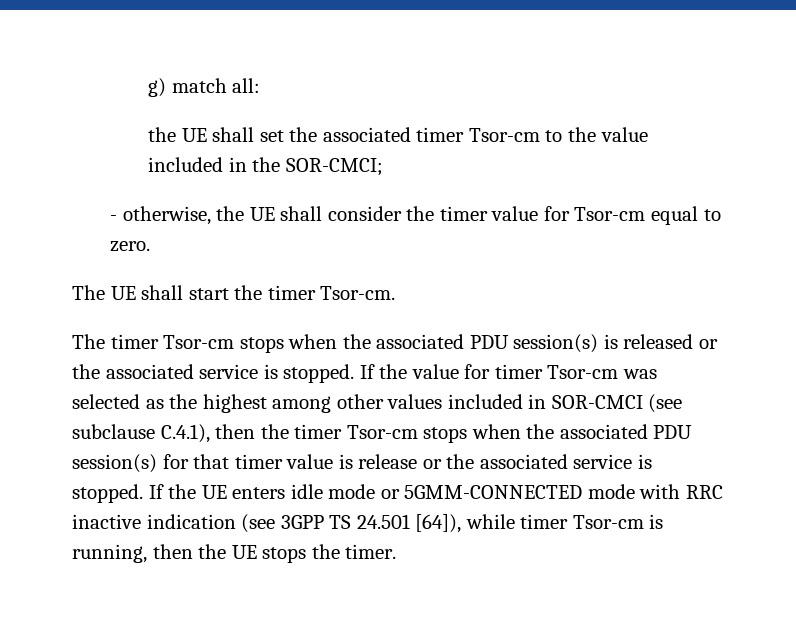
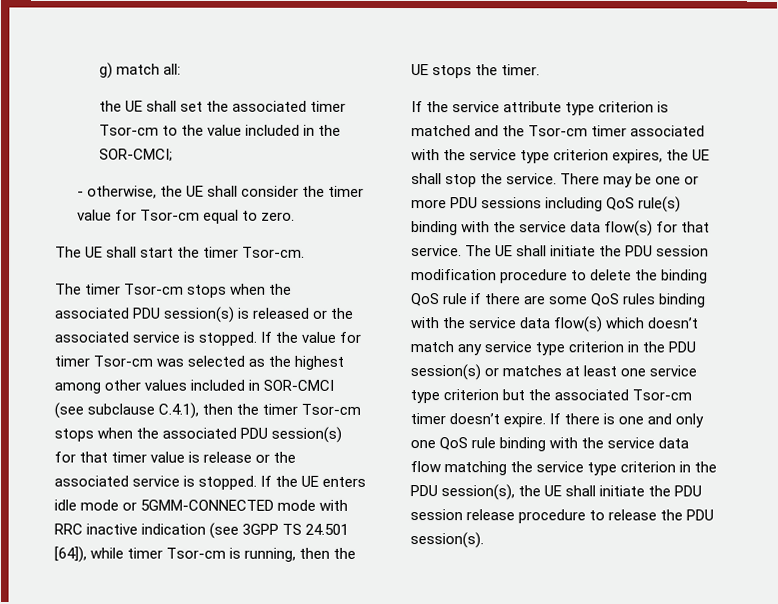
+ If the service attribute type criterion is matched and the Tsor-cm timer associated with the service type criterion expires, the UE shall stop the service. There may be one or more PDU sessions including QoS rule(s) binding with the service data flow(s) for that service. The UE shall initiate the PDU session modification procedure to delete the binding QoS rule if there are some QoS rules binding with the service data flow(s) which doesn’t match any service type criterion in the PDU session(s) or matches at least one service type criterion but the associated Tsor-cm timer doesn’t expire. If there is one and only one QoS rule binding with the service data flow matching the service type criterion in the PDU session(s), the UE shall initiate the PDU session release procedure to release the PDU session(s).

